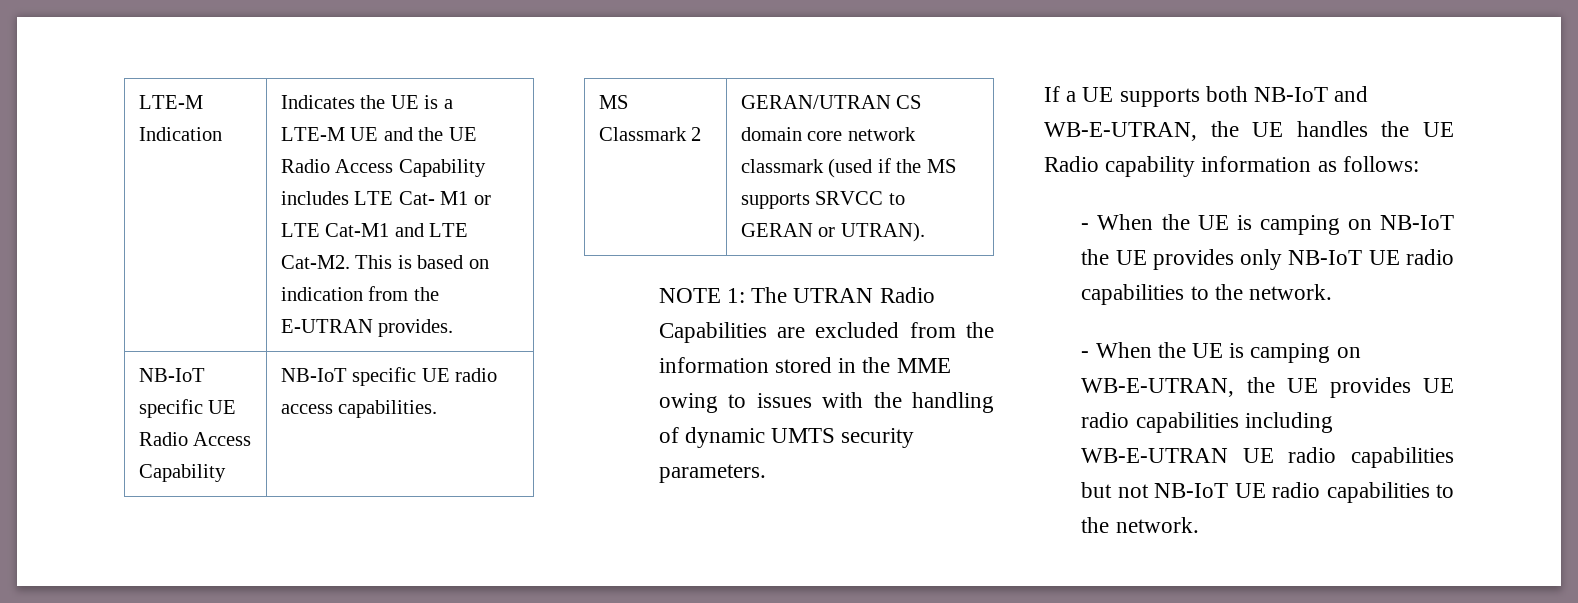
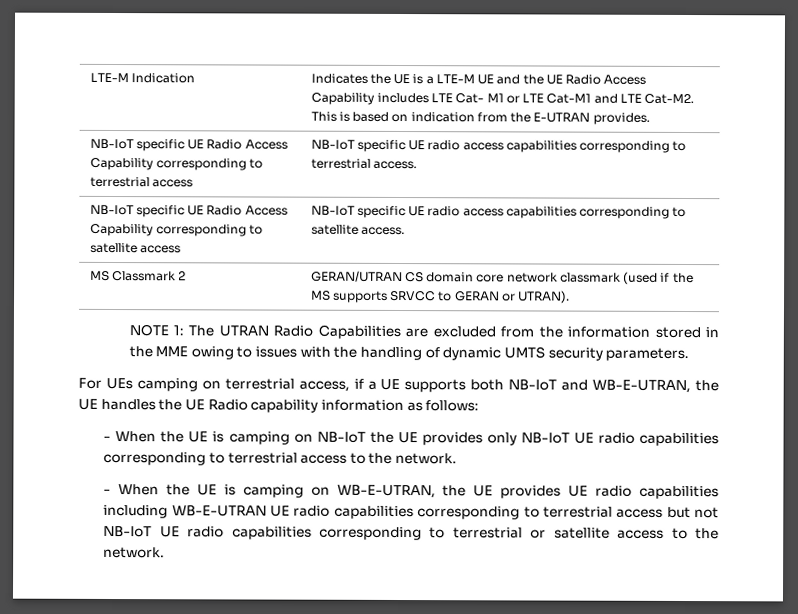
- NB-IoT specific UE Radio Access Capability | NB-IoT specific UE radio access capabilities.
+ NB-IoT specific UE Radio Access Capability corresponding to terrestrial access | NB-IoT specific UE radio access capabilities corresponding to terrestrial access.
+ NB-IoT specific UE Radio Access Capability corresponding to satellite access | NB-IoT specific UE radio access capabilities corresponding to satellite access.
- If a UE supports both NB-IoT and WB-E-UTRAN, the UE handles the UE Radio capability information as follows:
+ For UEs camping on terrestrial access, if a UE supports both NB-IoT and WB-E-UTRAN, the UE handles the UE Radio capability information as follows:
- - When the UE is camping on NB-IoT the UE provides only NB-IoT UE radio capabilities to the network.
+ - When the UE is camping on NB-IoT the UE provides only NB-IoT UE radio capabilities corresponding to terrestrial access to the network.
- - When the UE is camping on WB-E-UTRAN, the UE provides UE radio capabilities including WB-E-UTRAN UE radio capabilities but not NB-IoT UE radio capabilities to the network.
+ - When the UE is camping on WB-E-UTRAN, the UE provides UE radio capabilities including WB-E-UTRAN UE radio capabilities corresponding to terrestrial access but not NB-IoT UE radio capabilities corresponding to terrestrial or satellite access to the network.

